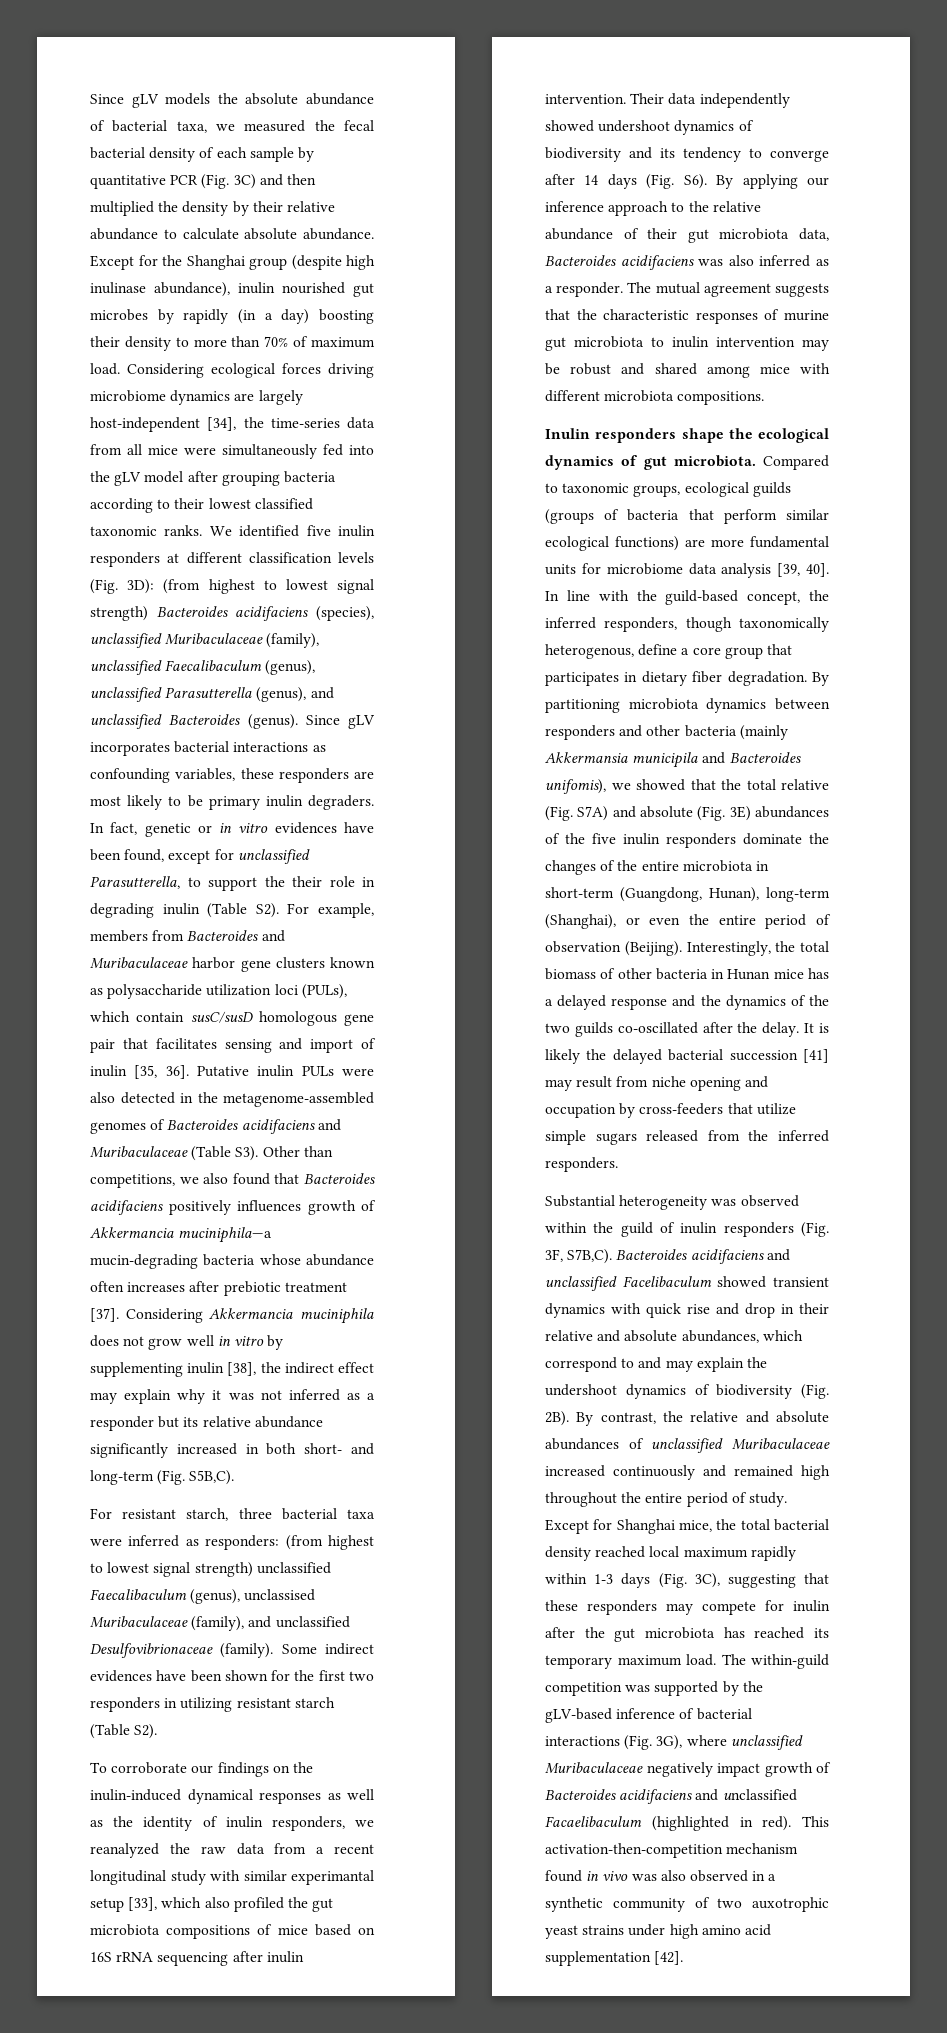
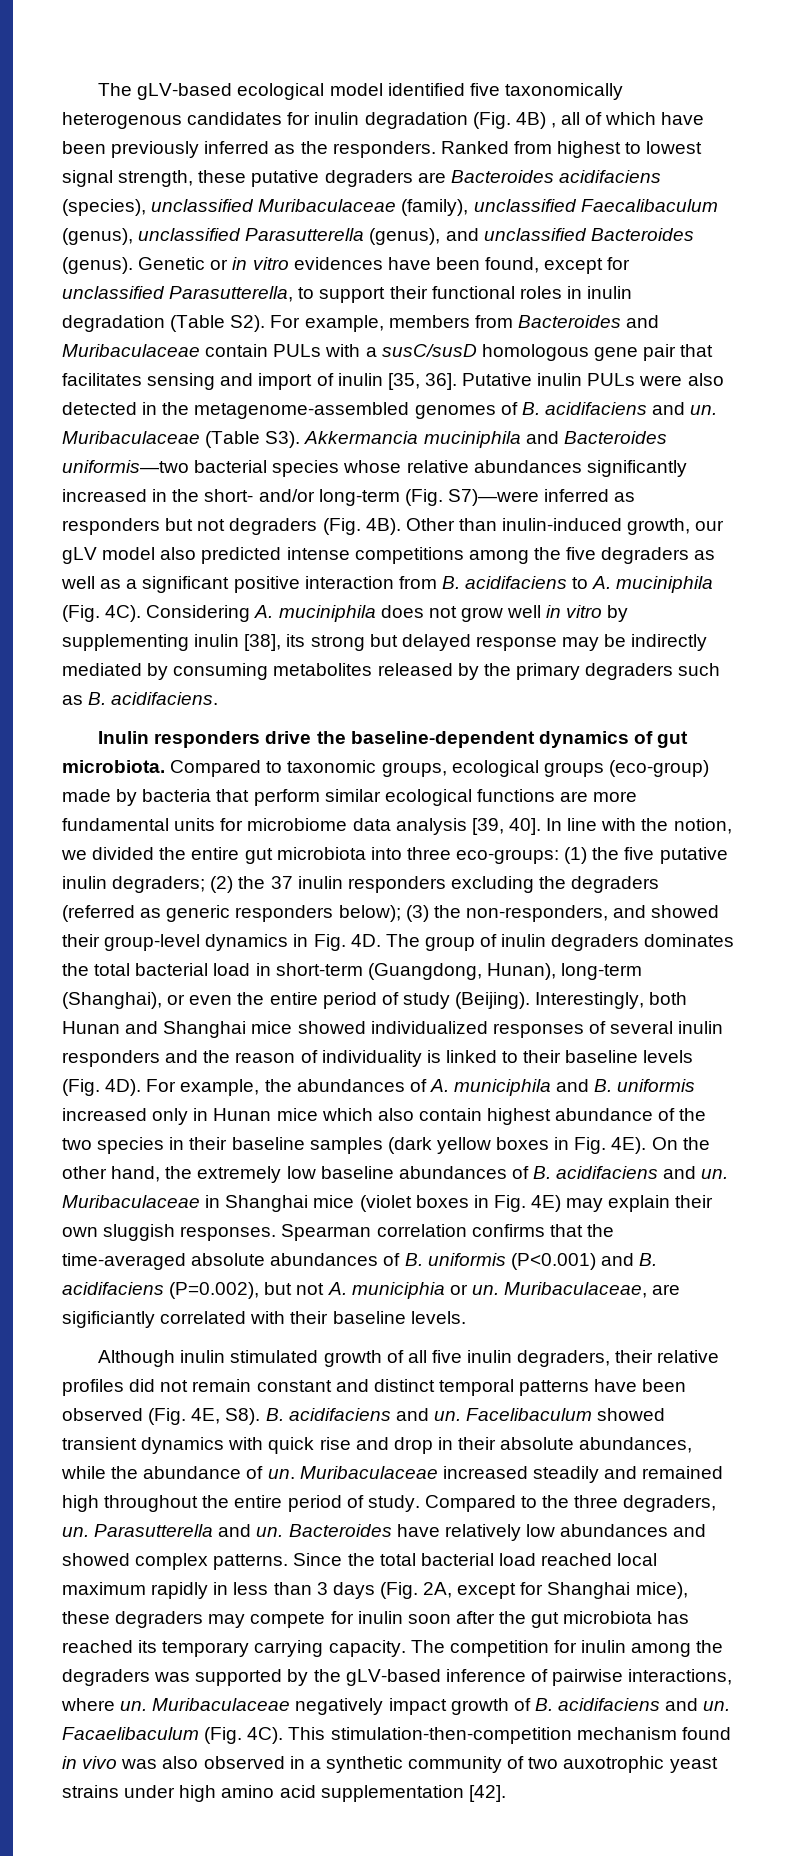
- Since gLV models the absolute abundance of bacterial taxa, we measured the fecal bacterial density of each sample by quantitative PCR (Fig. 3C) and then multiplied the density by their relative abundance to calculate absolute abundance. Except for the Shanghai group (despite high inulinase abundance), inulin nourished gut microbes by rapidly (in a day) boosting their density to more than 70% of maximum load. Considering ecological forces driving microbiome dynamics are largely host-independent [34], the time-series data from all mice were simultaneously fed into the gLV model after grouping bacteria according to their lowest classified taxonomic ranks. We identified five inulin responders at different classification levels (Fig. 3D): (from highest to lowest signal strength) Bacteroides acidifaciens (species), unclassified Muribaculaceae (family), unclassified Faecalibaculum (genus), unclassified Parasutterella (genus), and unclassified Bacteroides (genus).
+ The gLV-based ecological model identified five taxonomically heterogenous candidates for inulin degradation (Fig. 4B) , all of which have been previously inferred as the responders. Ranked from highest to lowest signal strength, these putative degraders are Bacteroides acidifaciens (species), unclassified Muribaculaceae (family), unclassified Faecalibaculum (genus), unclassified Parasutterella (genus), and unclassified Bacteroides (genus).
- Since gLV incorporates bacterial interactions as confounding variables, these responders are most likely to be primary inulin degraders. In fact, genetic or in vitro evidences have been found, except for unclassified Parasutterella, to support the their role in degrading inulin (Table S2). For example, members from Bacteroides and Muribaculaceae harbor gene clusters known as polysaccharide utilization loci (PULs), which contain susC/susD homologous gene pair that facilitates sensing and import of inulin [35, 36].
+ Genetic or in vitro evidences have been found, except for unclassified Parasutterella, to support their functional roles in inulin degradation (Table S2). For example, members from Bacteroides and Muribaculaceae contain PULs with a susC/susD homologous gene pair that facilitates sensing and import of inulin [35, 36].
- Putative inulin PULs were also detected in the metagenome-assembled genomes of Bacteroides acidifaciens and Muribaculaceae (Table S3). Other than competitions, we also found that Bacteroides acidifaciens positively influences growth of Akkermancia muciniphila—a mucin-degrading bacteria whose abundance often increases after prebiotic treatment [37]. Considering Akkermancia muciniphila does not grow well in vitro by supplementing inulin [38], the indirect effect may explain why it was not inferred as a responder but its relative abundance significantly increased in both short- and long-term (Fig. S5B,C).
- For resistant starch, three bacterial taxa were inferred as responders: (from highest to lowest signal strength) unclassified Faecalibaculum (genus), unclassised Muribaculaceae (family), and unclassified Desulfovibrionaceae (family). Some indirect evidences have been shown for the first two responders in utilizing resistant starch (Table S2).
- To corroborate our findings on the inulin-induced dynamical responses as well as the identity of inulin responders, we reanalyzed the raw data from a recent longitudinal study with similar experimantal setup [33], which also profiled the gut microbiota compositions of mice based on 16S rRNA sequencing after inulin intervention. Their data independently showed undershoot dynamics of biodiversity and its tendency to converge after 14 days (Fig. S6). By applying our inference approach to the relative abundance of their gut microbiota data, Bacteroides acidifaciens was also inferred as a responder. The mutual agreement suggests that the characteristic responses of murine gut microbiota to inulin intervention may be robust and shared among mice with different microbiota compositions.
+ Putative inulin PULs were also detected in the metagenome-assembled genomes of B. acidifaciens and un. Muribaculaceae (Table S3). Akkermancia muciniphila and Bacteroides uniformis—two bacterial species whose relative abundances significantly increased in the short- and/or long-term (Fig. S7)—were inferred as responders but not degraders (Fig. 4B). Other than inulin-induced growth, our gLV model also predicted intense competitions among the five degraders as well as a significant positive interaction from B. acidifaciens to A. muciniphila (Fig. 4C). Considering A. muciniphila does not grow well in vitro by supplementing inulin [38], its strong but delayed response may be indirectly mediated by consuming metabolites released by the primary degraders such as B. acidifaciens.
- Inulin responders shape the ecological dynamics of gut microbiota.
+ Inulin responders drive the baseline-dependent dynamics of gut microbiota.
- Compared to taxonomic groups, ecological guilds (groups of bacteria that perform similar ecological functions) are more fundamental units for microbiome data analysis [39, 40].
+ Compared to taxonomic groups, ecological groups (eco-group) made by bacteria that perform similar ecological functions are more fundamental units for microbiome data analysis [39, 40].
- In line with the guild-based concept, the inferred responders, though taxonomically heterogenous, define a core group that participates in dietary fiber degradation. By partitioning microbiota dynamics between responders and other bacteria (mainly Akkermansia municipila and Bacteroides unifomis), we showed that the total relative (Fig. S7A) and absolute (Fig. 3E) abundances of the five inulin responders dominate the changes of the entire microbiota in short-term (Guangdong, Hunan), long-term (Shanghai), or even the entire period of observation (Beijing).
+ In line with the notion, we divided the entire gut microbiota into three eco-groups: (1) the five putative inulin degraders; (2) the 37 inulin responders excluding the degraders (referred as generic responders below); (3) the non-responders, and showed their group-level dynamics in Fig. 4D. The group of inulin degraders dominates the total bacterial load in short-term (Guangdong, Hunan), long-term (Shanghai), or even the entire period of study (Beijing).
- Interestingly, the total biomass of other bacteria in Hunan mice has a delayed response and the dynamics of the two guilds co-oscillated after the delay. It is likely the delayed bacterial succession [41] may result from niche opening and occupation by cross-feeders that utilize simple sugars released from the inferred responders.
- Substantial heterogeneity was observed within the guild of inulin responders (Fig. 3F, S7B,C). Bacteroides acidifaciens and unclassified Facelibaculum showed transient dynamics with quick rise and drop in their relative and absolute abundances, which correspond to and may explain the undershoot dynamics of biodiversity (Fig. 2B). By contrast, the relative and absolute abundances of unclassified Muribaculaceae increased continuously and remained high throughout the entire period of study.
+ Interestingly, both Hunan and Shanghai mice showed individualized responses of several inulin responders and the reason of individuality is linked to their baseline levels (Fig. 4D). For example, the abundances of A. municiphila and B. uniformis increased only in Hunan mice which also contain highest abundance of the two species in their baseline samples (dark yellow boxes in Fig. 4E). On the other hand, the extremely low baseline abundances of B. acidifaciens and un. Muribaculaceae in Shanghai mice (violet boxes in Fig. 4E) may explain their own sluggish responses. Spearman correlation confirms that the time-averaged absolute abundances of B. uniformis (P<0.001) and B. acidifaciens (P=0.002), but not A. municiphia or un. Muribaculaceae, are sigificiantly correlated with their baseline levels.
+ Although inulin stimulated growth of all five inulin degraders, their relative profiles did not remain constant and distinct temporal patterns have been observed (Fig. 4E, S8). B. acidifaciens and un. Facelibaculum showed transient dynamics with quick rise and drop in their absolute abundances, while the abundance of un. Muribaculaceae increased steadily and remained high throughout the entire period of study.
- Except for Shanghai mice, the total bacterial density reached local maximum rapidly within 1-3 days (Fig. 3C), suggesting that these responders may compete for inulin after the gut microbiota has reached its temporary maximum load. The within-guild competition was supported by the gLV-based inference of bacterial interactions (Fig. 3G), where unclassified Muribaculaceae negatively impact growth of Bacteroides acidifaciens and unclassified Facaelibaculum (highlighted in red). This activation-then-competition mechanism found in vivo was also observed in a synthetic community of two auxotrophic yeast strains under high amino acid supplementation [42].
+ Compared to the three degraders, un. Parasutterella and un. Bacteroides have relatively low abundances and showed complex patterns. Since the total bacterial load reached local maximum rapidly in less than 3 days (Fig. 2A, except for Shanghai mice), these degraders may compete for inulin soon after the gut microbiota has reached its temporary carrying capacity. The competition for inulin among the degraders was supported by the gLV-based inference of pairwise interactions, where un. Muribaculaceae negatively impact growth of B. acidifaciens and un. Facaelibaculum (Fig. 4C). This stimulation-then-competition mechanism found in vivo was also observed in a synthetic community of two auxotrophic yeast strains under high amino acid supplementation [42].

